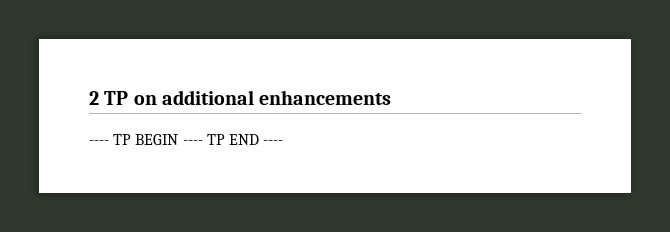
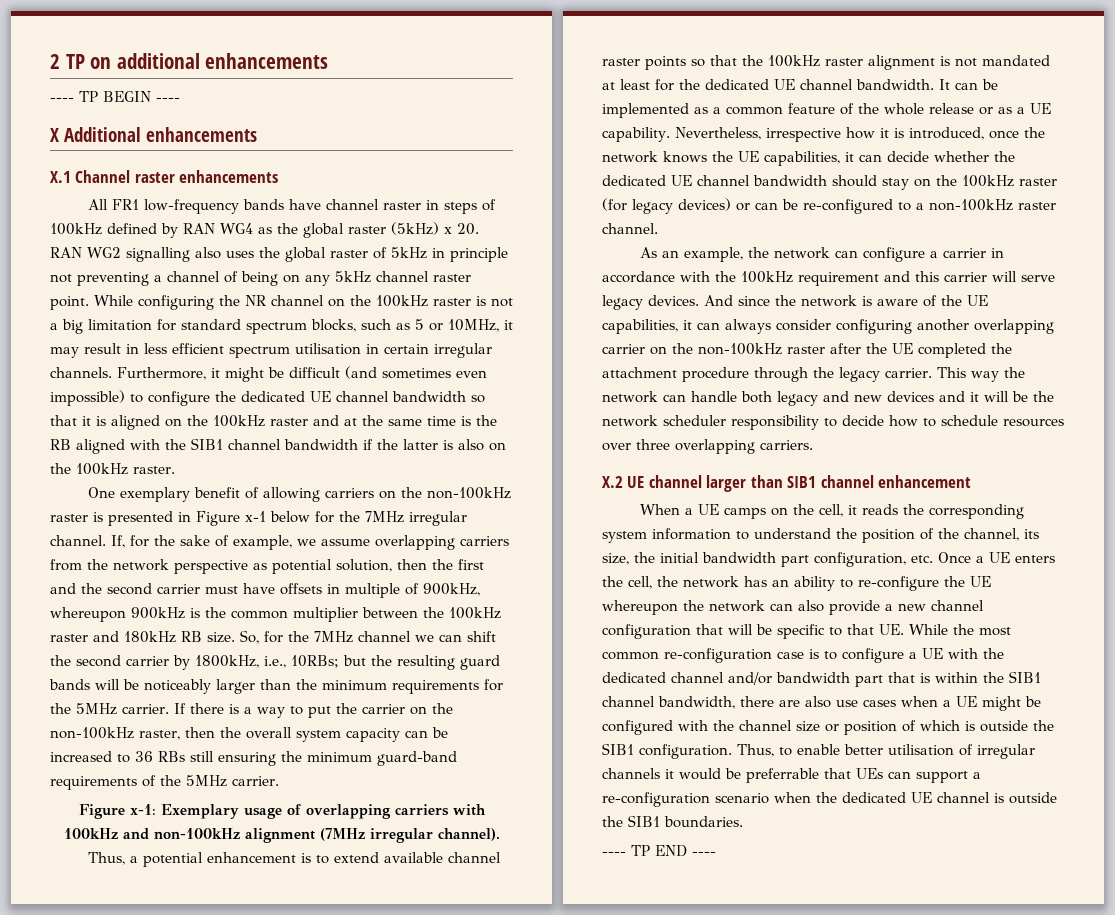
- ---- TP BEGIN ---- TP END ----
+ ---- TP BEGIN ----
+ X Additional enhancements
+ X.1 Channel raster enhancements
+ All FR1 low-frequency bands have channel raster in steps of 100kHz defined by RAN WG4 as the global raster (5kHz) x 20. RAN WG2 signalling also uses the global raster of 5kHz in principle not preventing a channel of being on any 5kHz channel raster point. While configuring the NR channel on the 100kHz raster is not a big limitation for standard spectrum blocks, such as 5 or 10MHz, it may result in less efficient spectrum utilisation in certain irregular channels. Furthermore, it might be difficult (and sometimes even impossible) to configure the dedicated UE channel bandwidth so that it is aligned on the 100kHz raster and at the same time is the RB aligned with the SIB1 channel bandwidth if the latter is also on the 100kHz raster.
+ One exemplary benefit of allowing carriers on the non-100kHz raster is presented in Figure x-1 below for the 7MHz irregular channel. If, for the sake of example, we assume overlapping carriers from the network perspective as potential solution, then the first and the second carrier must have offsets in multiple of 900kHz, whereupon 900kHz is the common multiplier between the 100kHz raster and 180kHz RB size. So, for the 7MHz channel we can shift the second carrier by 1800kHz, i.e., 10RBs; but the resulting guard bands will be noticeably larger than the minimum requirements for the 5MHz carrier. If there is a way to put the carrier on the non-100kHz raster, then the overall system capacity can be increased to 36 RBs still ensuring the minimum guard-band requirements of the 5MHz carrier.
+ Figure x-1: Exemplary usage of overlapping carriers with 100kHz and non-100kHz alignment (7MHz irregular channel).
+ Thus, a potential enhancement is to extend available channel raster points so that the 100kHz raster alignment is not mandated at least for the dedicated UE channel bandwidth. It can be implemented as a common feature of the whole release or as a UE capability. Nevertheless, irrespective how it is introduced, once the network knows the UE capabilities, it can decide whether the dedicated UE channel bandwidth should stay on the 100kHz raster (for legacy devices) or can be re-configured to a non-100kHz raster channel.
+ As an example, the network can configure a carrier in accordance with the 100kHz requirement and this carrier will serve legacy devices. And since the network is aware of the UE capabilities, it can always consider configuring another overlapping carrier on the non-100kHz raster after the UE completed the attachment procedure through the legacy carrier. This way the network can handle both legacy and new devices and it will be the network scheduler responsibility to decide how to schedule resources over three overlapping carriers.
+ X.2 UE channel larger than SIB1 channel enhancement
+ When a UE camps on the cell, it reads the corresponding system information to understand the position of the channel, its size, the initial bandwidth part configuration, etc. Once a UE enters the cell, the network has an ability to re-configure the UE whereupon the network can also provide a new channel configuration that will be specific to that UE. While the most common re-configuration case is to configure a UE with the dedicated channel and/or bandwidth part that is within the SIB1 channel bandwidth, there are also use cases when a UE might be configured with the channel size or position of which is outside the SIB1 configuration. Thus, to enable better utilisation of irregular channels it would be preferrable that UEs can support a re-configuration scenario when the dedicated UE channel is outside the SIB1 boundaries.
+ ---- TP END ----

